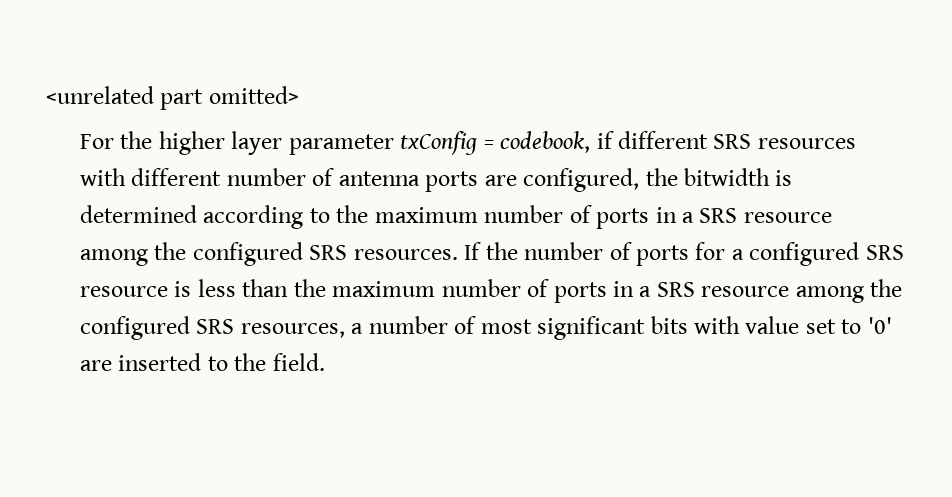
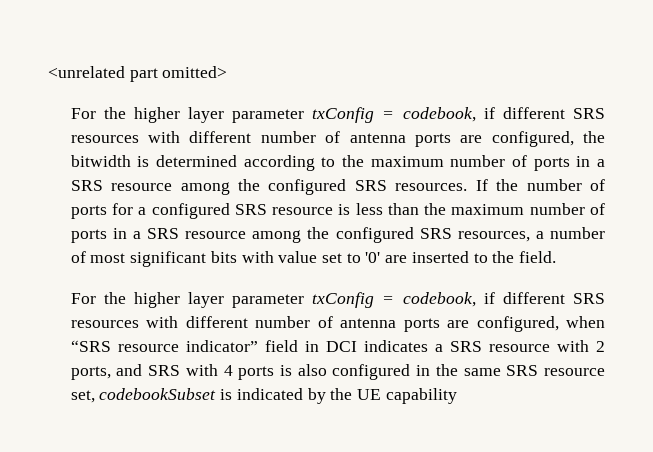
+ For the higher layer parameter txConfig = codebook, if different SRS resources with different number of antenna ports are configured, when “SRS resource indicator” field in DCI indicates a SRS resource with 2 ports, and SRS with 4 ports is also configured in the same SRS resource set, codebookSubset is indicated by the UE capability

